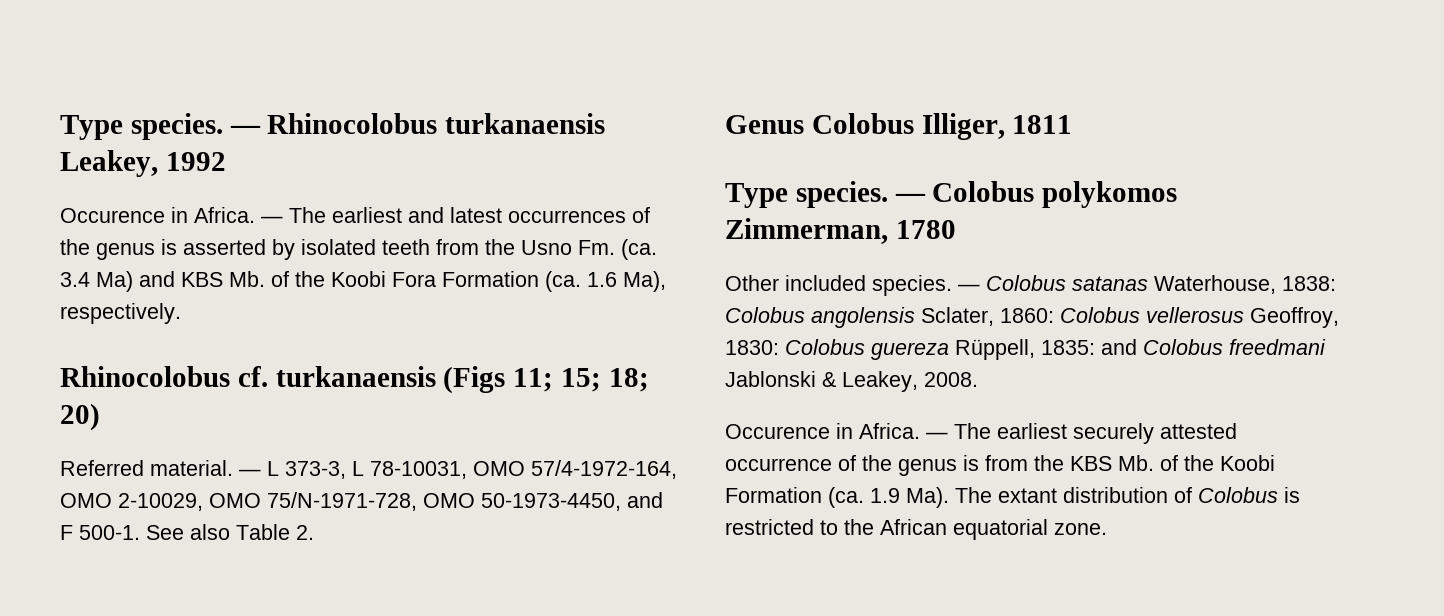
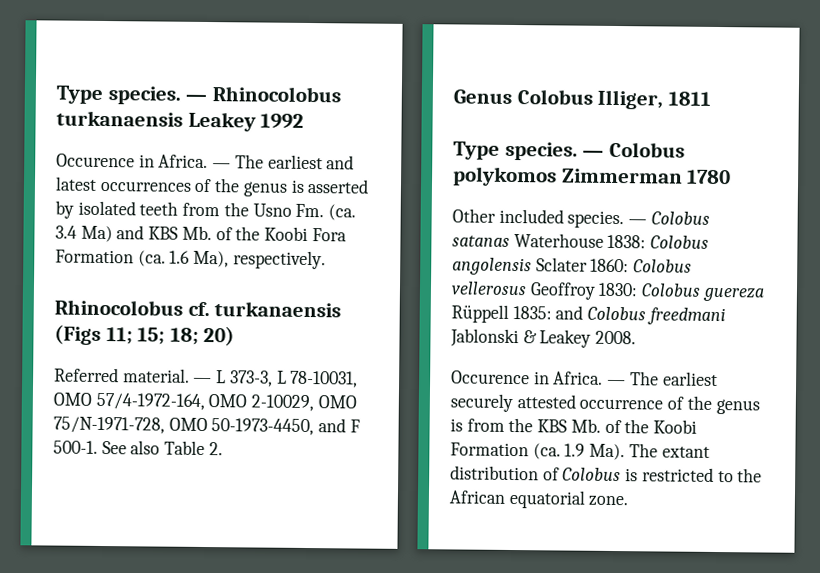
- — Rhinocolobus turkanaensis Leakey, 1992
+ — Rhinocolobus turkanaensis Leakey 1992
- — Colobus polykomos Zimmerman, 1780
+ — Colobus polykomos Zimmerman 1780
- — Colobus satanas Waterhouse, 1838: Colobus angolensis Sclater, 1860: Colobus vellerosus Geoffroy, 1830: Colobus guereza Rüppell, 1835: and Colobus freedmani Jablonski & Leakey, 2008.
+ — Colobus satanas Waterhouse 1838: Colobus angolensis Sclater 1860: Colobus vellerosus Geoffroy 1830: Colobus guereza Rüppell 1835: and Colobus freedmani Jablonski & Leakey 2008.

